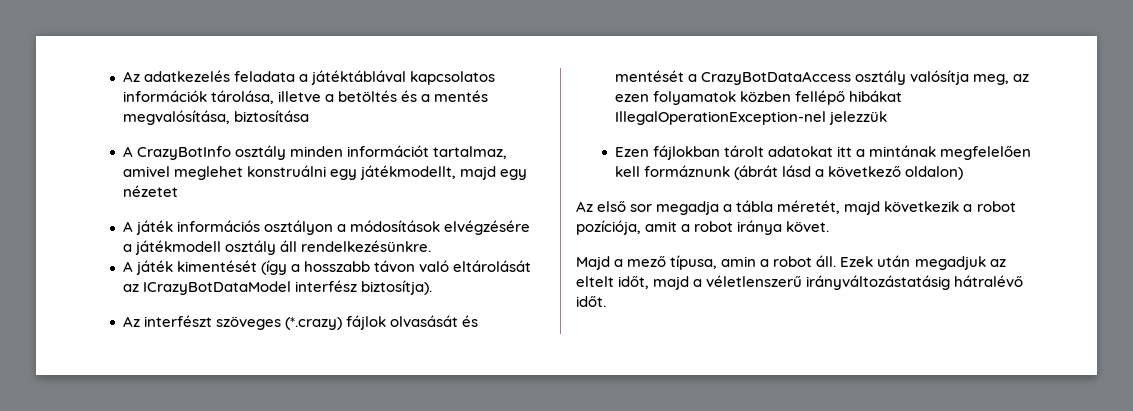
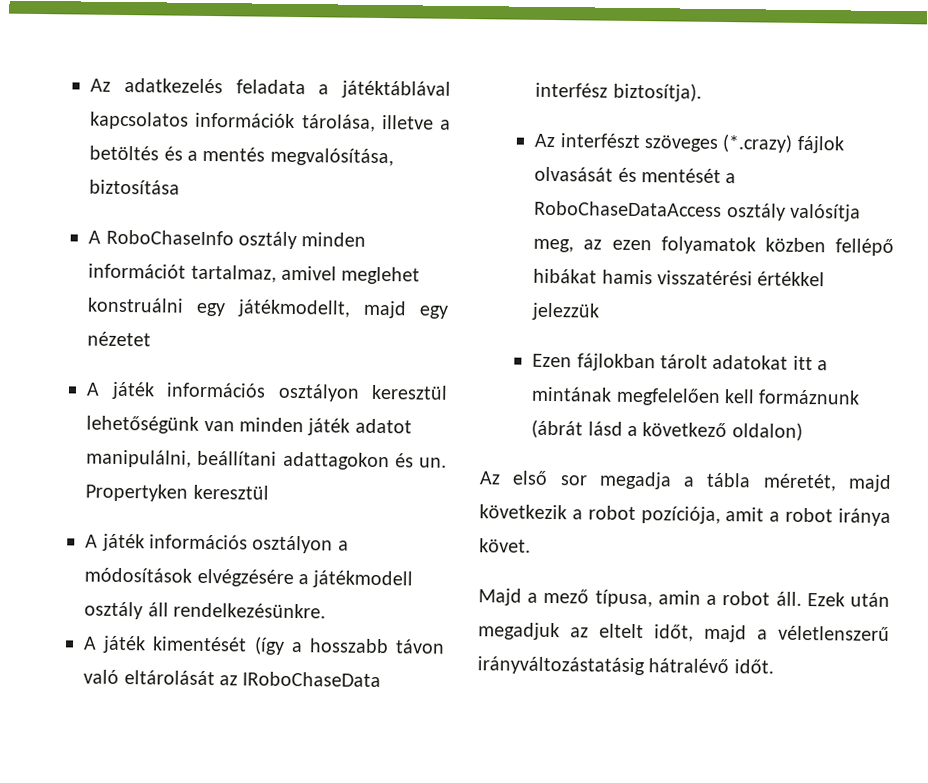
- A CrazyBotInfo osztály minden információt tartalmaz, amivel meglehet konstruálni egy játékmodellt, majd egy nézetet
+ A RoboChaseInfo osztály minden információt tartalmaz, amivel meglehet konstruálni egy játékmodellt, majd egy nézetet
+ A játék információs osztályon keresztül lehetőségünk van minden játék adatot manipulálni, beállítani adattagokon és un. Propertyken keresztül
- A játék kimentését (így a hosszabb távon való eltárolását az ICrazyBotDataModel interfész biztosítja).
+ A játék kimentését (így a hosszabb távon való eltárolását az IRoboChaseData interfész biztosítja).
- Az interfészt szöveges (*.crazy) fájlok olvasását és mentését a CrazyBotDataAccess osztály valósítja meg, az ezen folyamatok közben fellépő hibákat IllegalOperationException-nel jelezzük
+ Az interfészt szöveges (*.crazy) fájlok olvasását és mentését a RoboChaseDataAccess osztály valósítja meg, az ezen folyamatok közben fellépő hibákat hamis visszatérési értékkel jelezzük

